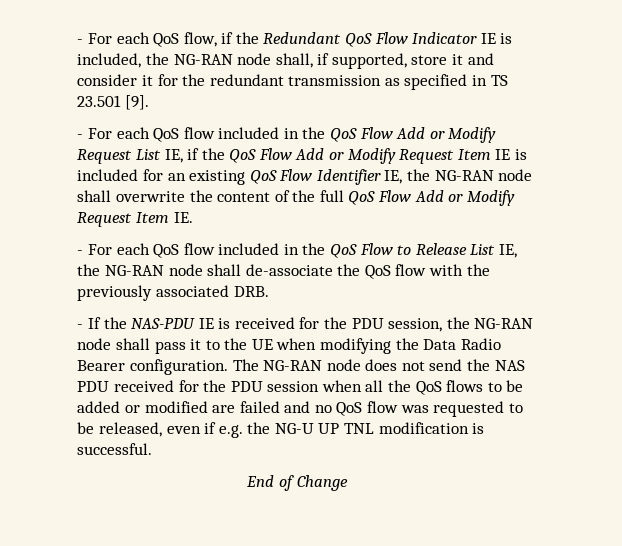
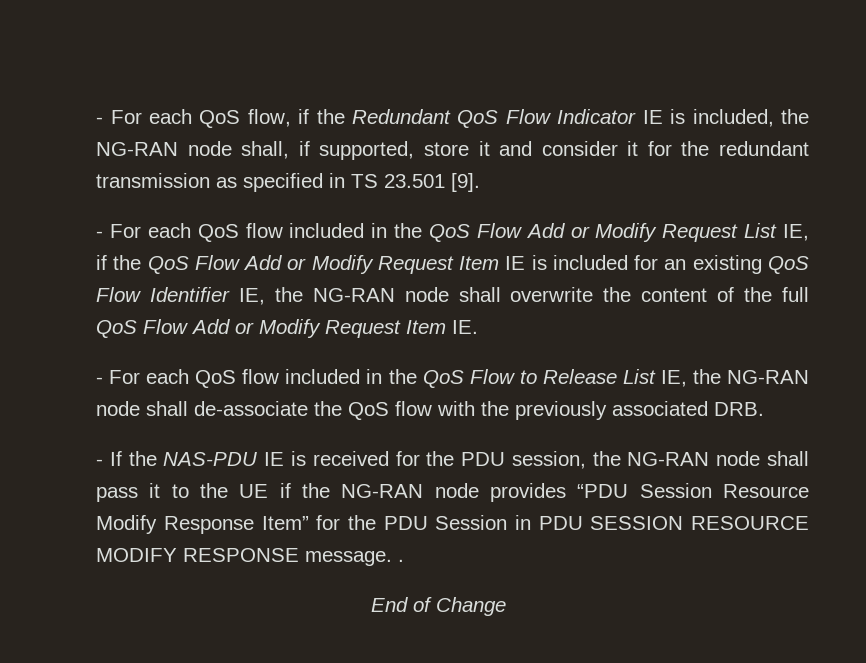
- - If the NAS-PDU IE is received for the PDU session, the NG-RAN node shall pass it to the UE when modifying the Data Radio Bearer configuration. The NG-RAN node does not send the NAS PDU received for the PDU session when all the QoS flows to be added or modified are failed and no QoS flow was requested to be released, even if e.g. the NG-U UP TNL modification is successful.
+ - If the NAS-PDU IE is received for the PDU session, the NG-RAN node shall pass it to the UE if the NG-RAN node provides “PDU Session Resource Modify Response Item” for the PDU Session in PDU SESSION RESOURCE MODIFY RESPONSE message. .

